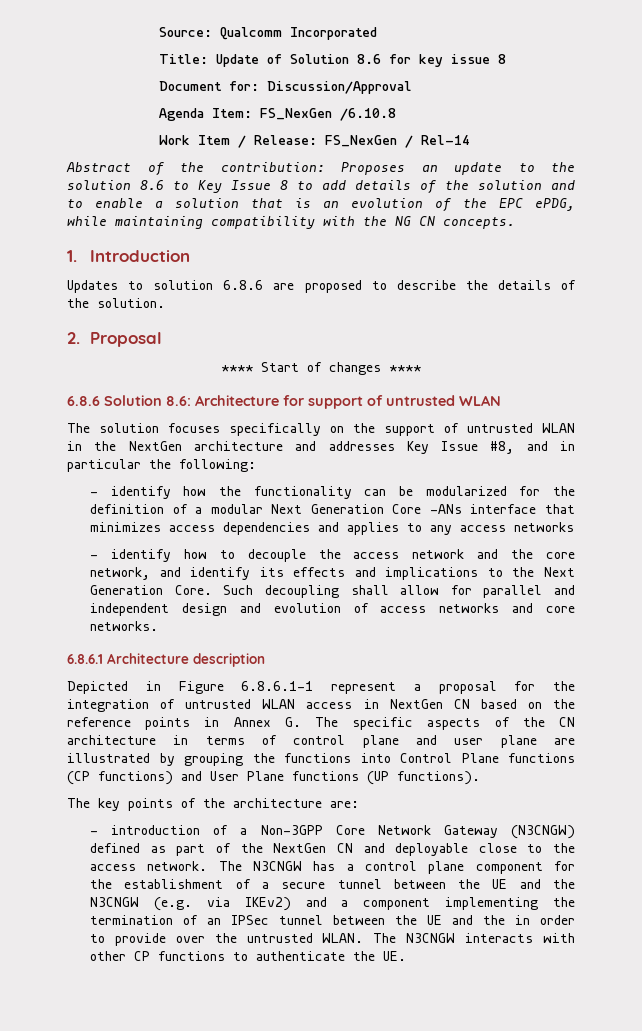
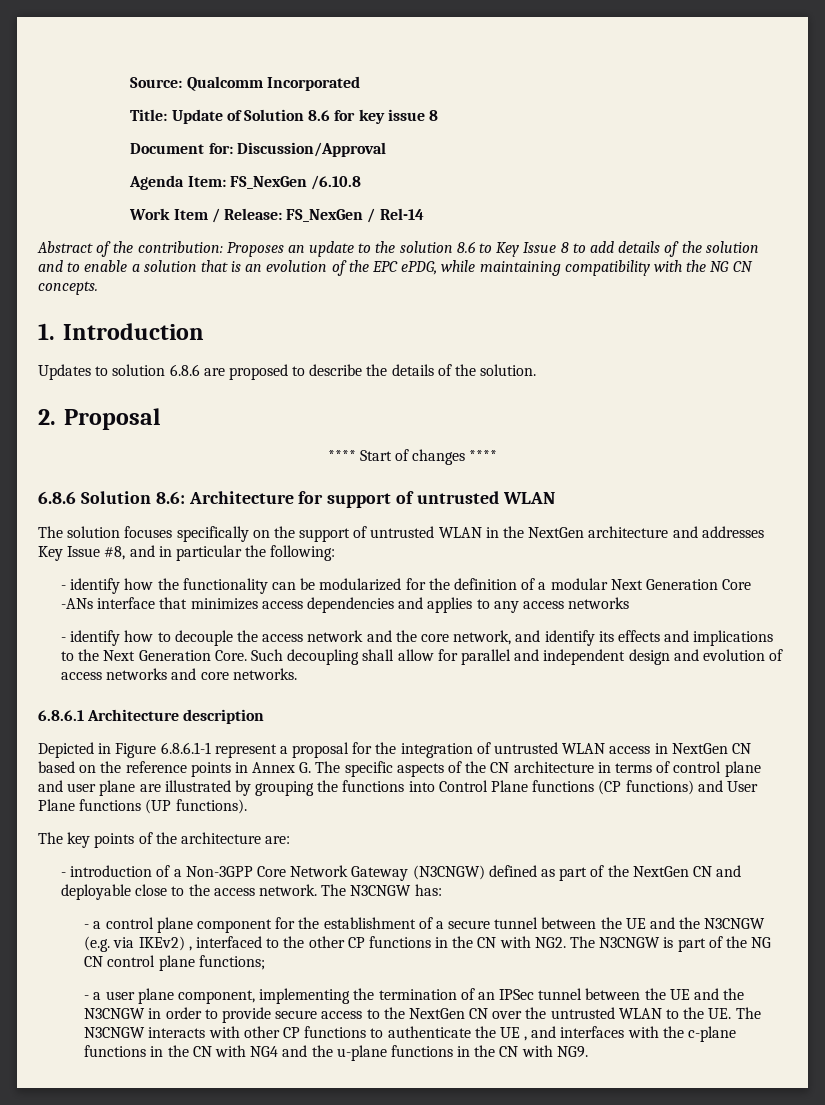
- The N3CNGW has a control plane component for the establishment of a secure tunnel between the UE and the N3CNGW (e.g. via IKEv2) and a component implementing the termination of an IPSec tunnel between the UE and the in order to provide over the untrusted WLAN. The N3CNGW interacts with other CP functions to authenticate the UE.
+ The N3CNGW has:
+ - a control plane component for the establishment of a secure tunnel between the UE and the N3CNGW (e.g. via IKEv2) , interfaced to the other CP functions in the CN with NG2. The N3CNGW is part of the NG CN control plane functions;
+ - a user plane component, implementing the termination of an IPSec tunnel between the UE and the N3CNGW in order to provide secure access to the NextGen CN over the untrusted WLAN to the UE. The N3CNGW interacts with other CP functions to authenticate the UE , and interfaces with the c-plane functions in the CN with NG4 and the u-plane functions in the CN with NG9.

